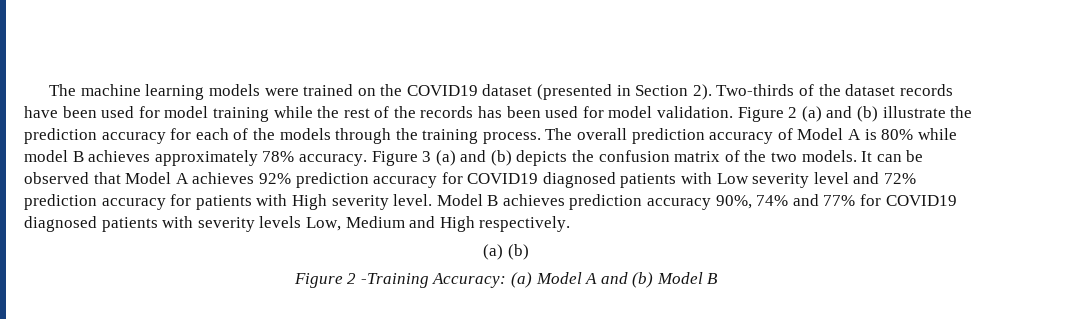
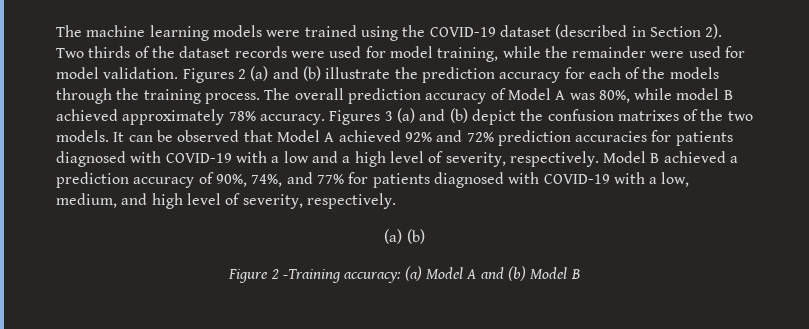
- The machine learning models were trained on the COVID19 dataset (presented in Section 2).
+ The machine learning models were trained using the COVID-19 dataset (described in Section 2).
- Two-thirds of the dataset records have been used for model training while the rest of the records has been used for model validation.
+ Two thirds of the dataset records were used for model training, while the remainder were used for model validation.
- Figure 2 (a) and (b) illustrate the prediction accuracy for each of the models through the training process.
+ Figures 2 (a) and (b) illustrate the prediction accuracy for each of the models through the training process.
- The overall prediction accuracy of Model A is 80% while model B achieves approximately 78% accuracy.
+ The overall prediction accuracy of Model A was 80%, while model B achieved approximately 78% accuracy.
- Figure 3 (a) and (b) depicts the confusion matrix of the two models.
+ Figures 3 (a) and (b) depict the confusion matrixes of the two models.
- It can be observed that Model A achieves 92% prediction accuracy for COVID19 diagnosed patients with Low severity level and 72% prediction accuracy for patients with High severity level. Model B achieves prediction accuracy 90%, 74% and 77% for COVID19 diagnosed patients with severity levels Low, Medium and High respectively.
+ It can be observed that Model A achieved 92% and 72% prediction accuracies for patients diagnosed with COVID-19 with a low and a high level of severity, respectively. Model B achieved a prediction accuracy of 90%, 74%, and 77% for patients diagnosed with COVID-19 with a low, medium, and high level of severity, respectively.
- Figure 2 -Training Accuracy: (a) Model A and (b) Model B
+ Figure 2 -Training accuracy: (a) Model A and (b) Model B

